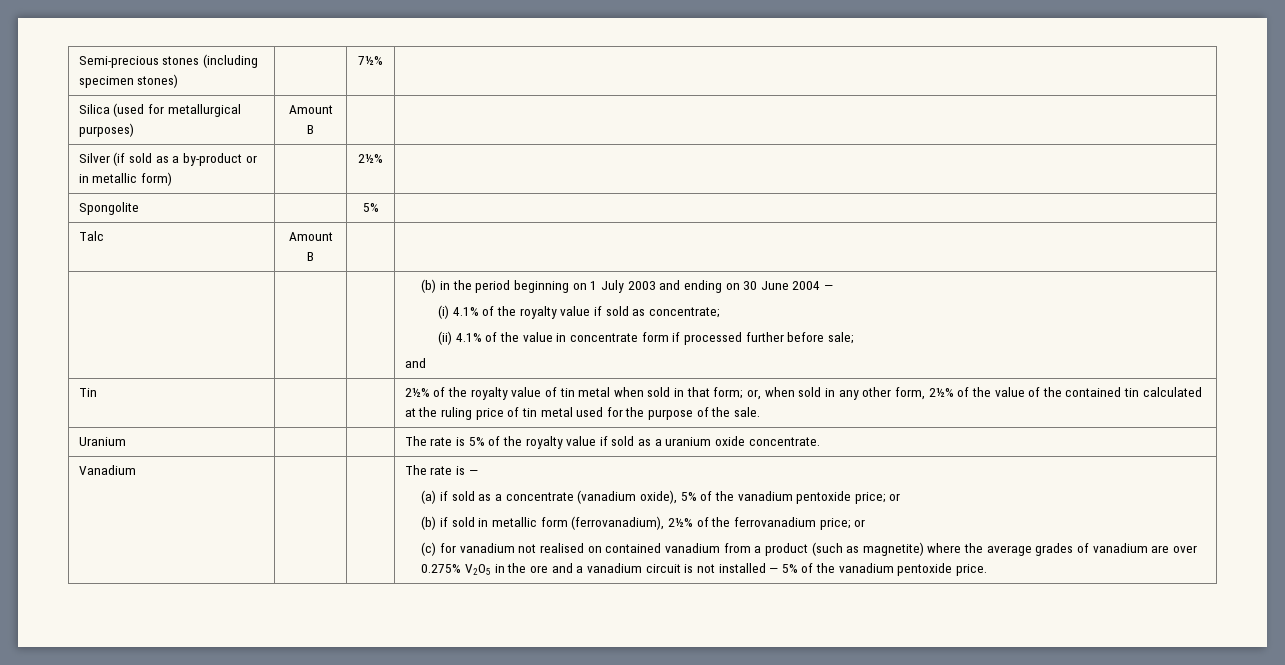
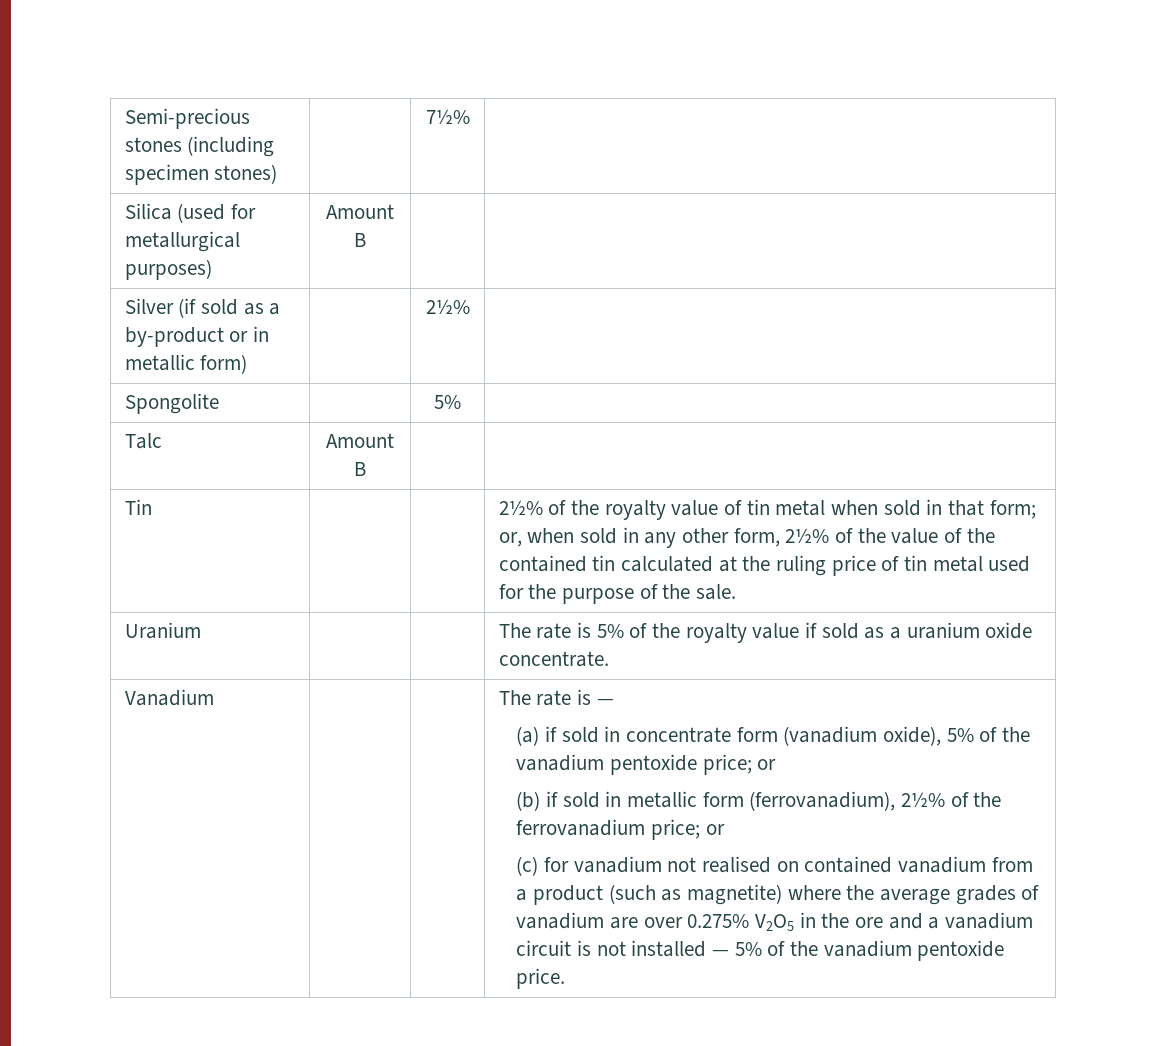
- | | | (b) in the period beginning on 1 July 2003 and ending on 30 June 2004 —
- (i) 4.1% of the royalty value if sold as concentrate;
- (ii) 4.1% of the value in concentrate form if processed further before sale;
- and
- (a) if sold as a concentrate (vanadium oxide), 5% of the vanadium pentoxide price; or
+ (a) if sold in concentrate form (vanadium oxide), 5% of the vanadium pentoxide price; or

